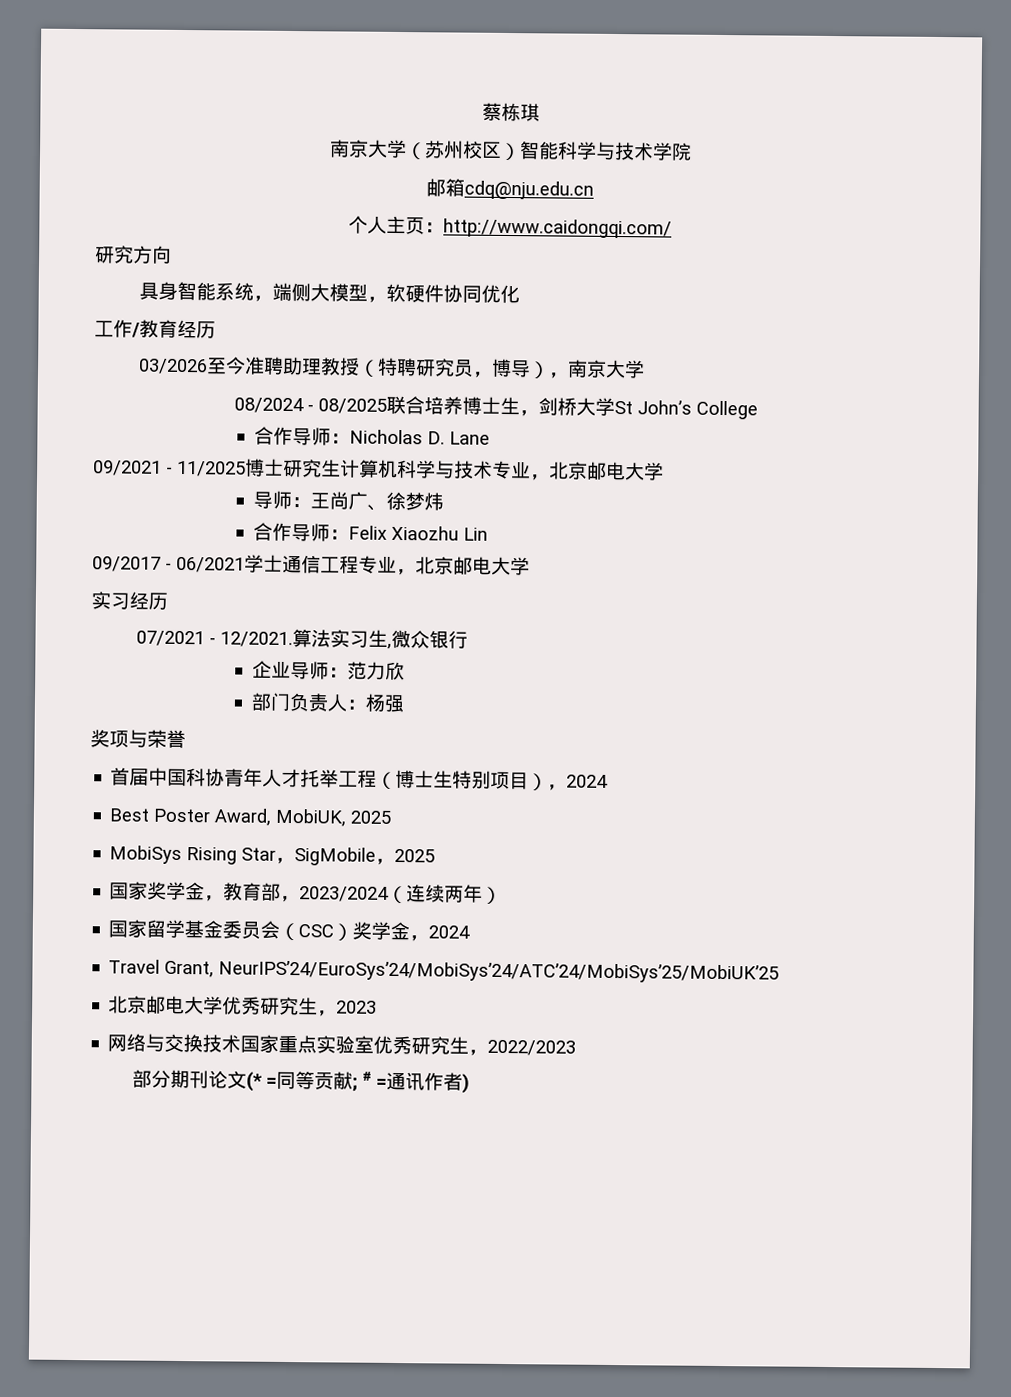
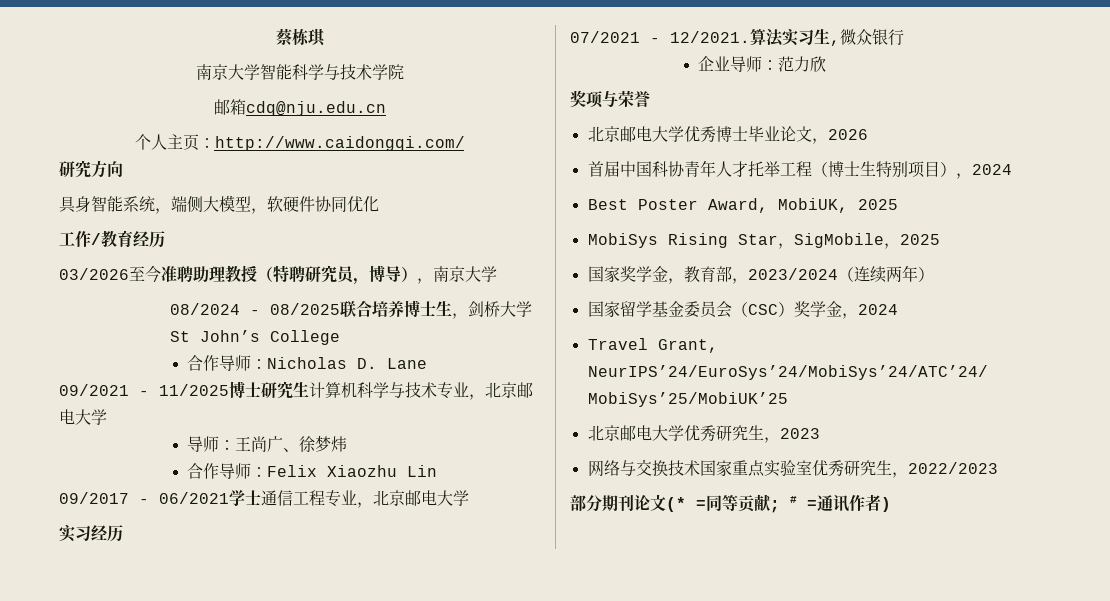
- 南京大学（苏州校区）智能科学与技术学院
+ 南京大学智能科学与技术学院
- 部门负责人：杨强
+ 北京邮电大学优秀博士毕业论文，2026

